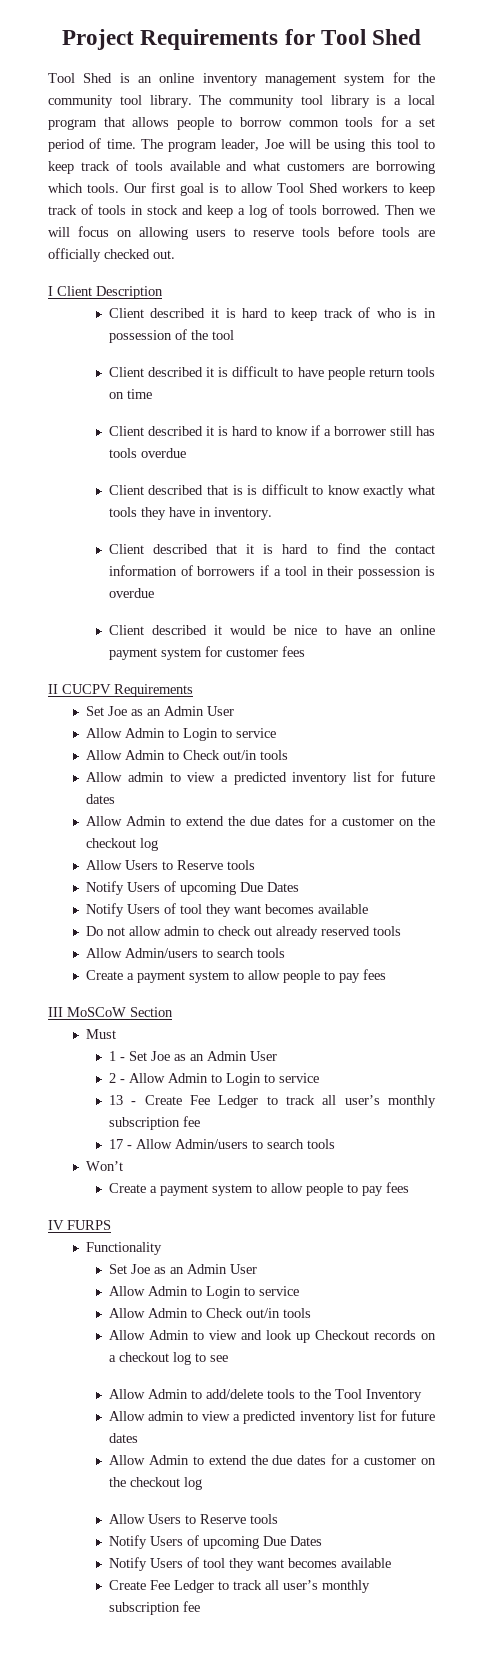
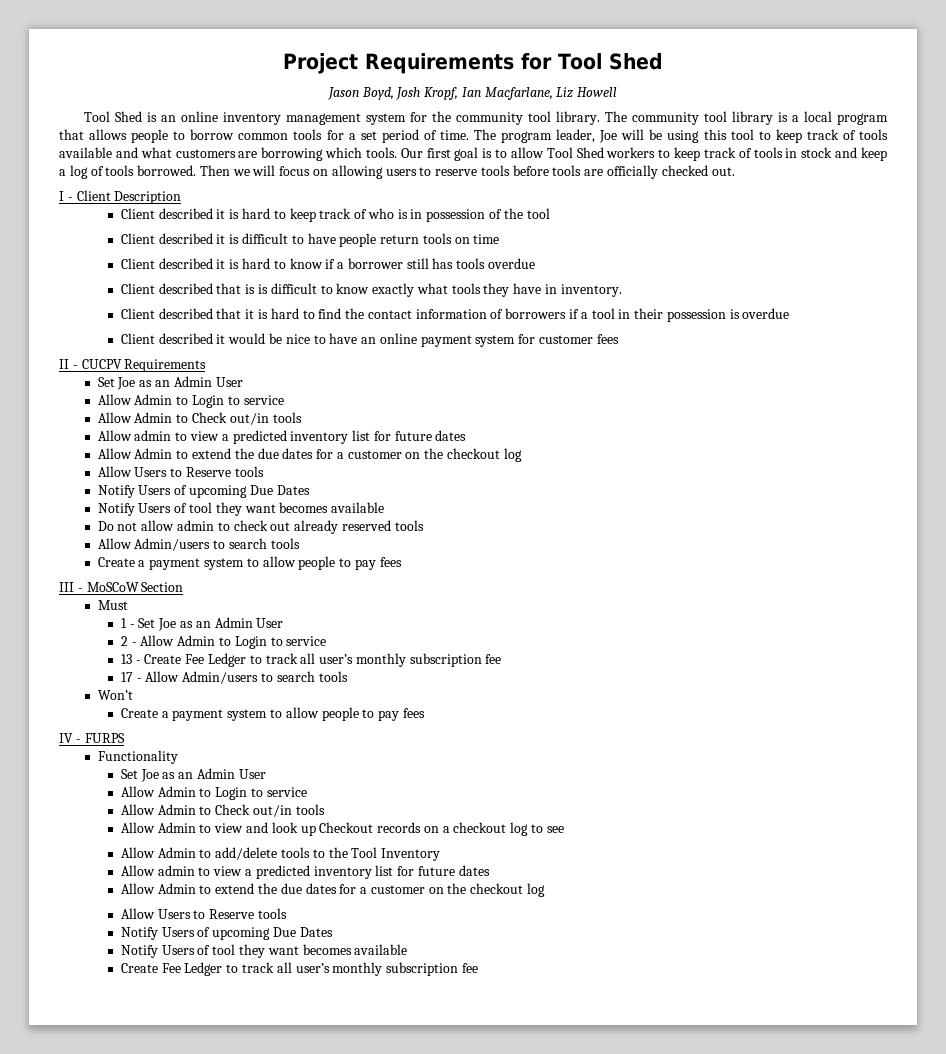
+ Jason Boyd, Josh Kropf, Ian Macfarlane, Liz Howell
- I Client Description
+ I - Client Description
- II CUCPV Requirements
+ II - CUCPV Requirements
- III MoSCoW Section
+ III - MoSCoW Section
- IV FURPS
+ IV - FURPS

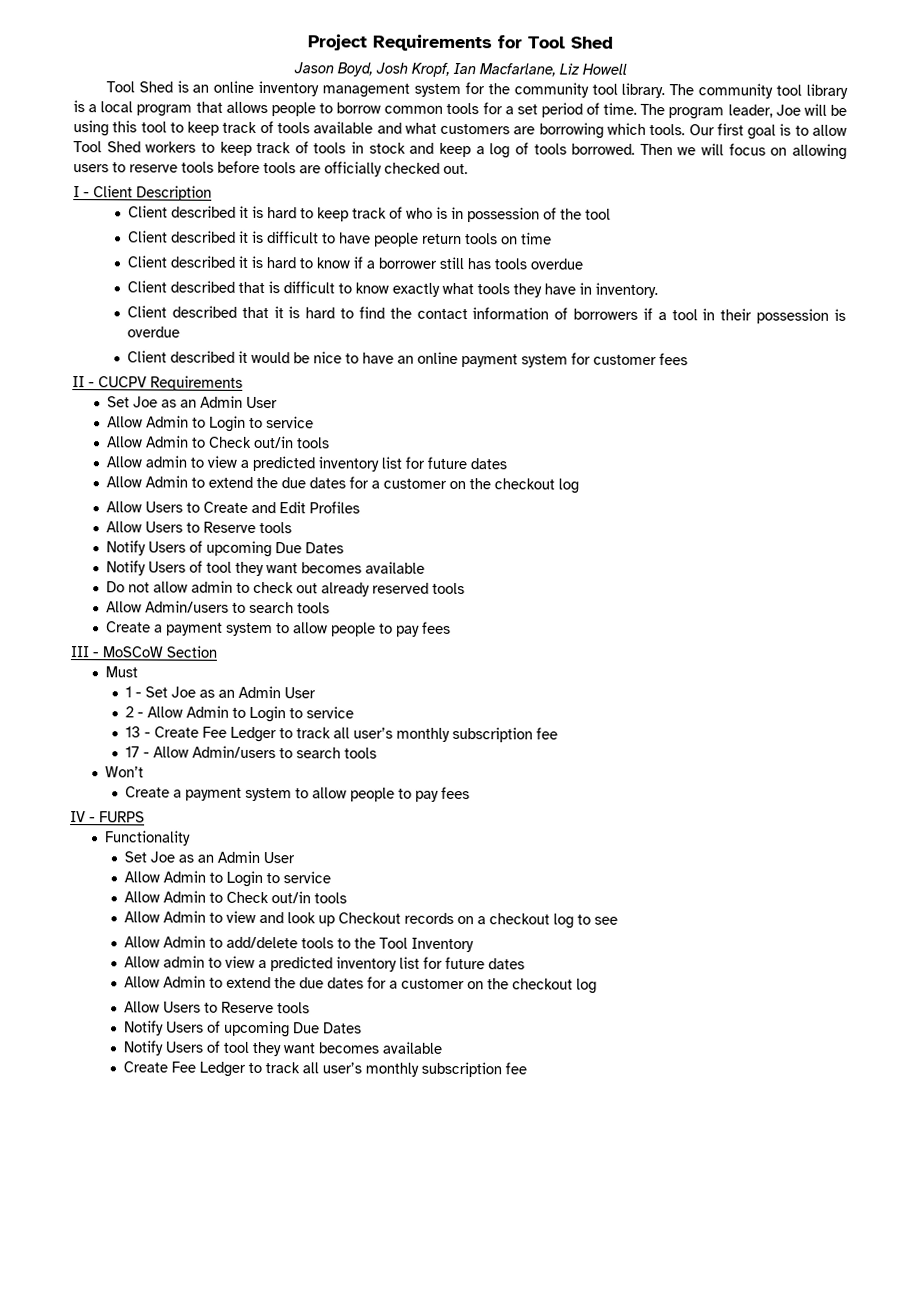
- Client described that is is difficult to know exactly what tools they have in inventory.
+ Client described that is difficult to know exactly what tools they have in inventory.
+ Allow Users to Create and Edit Profiles

